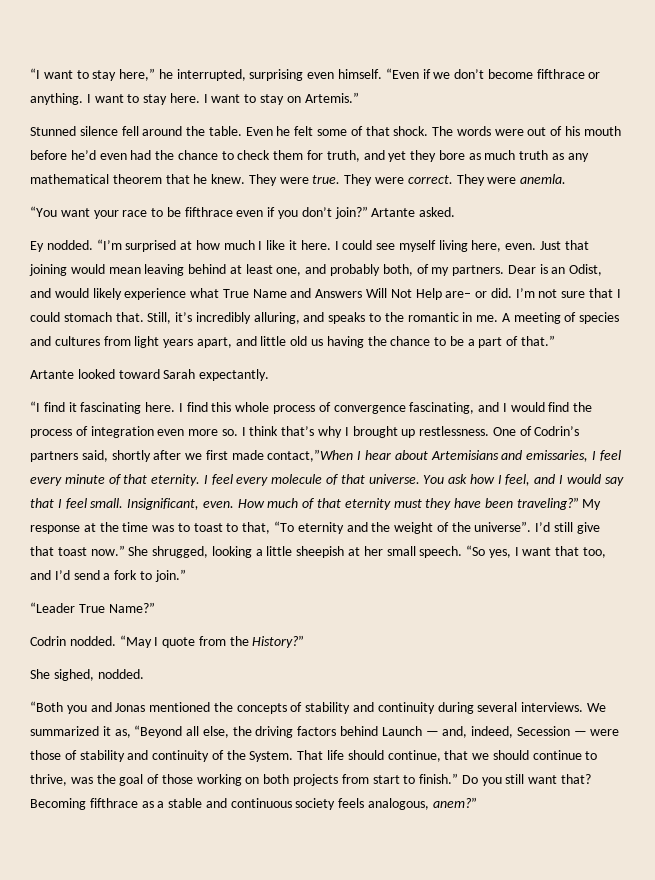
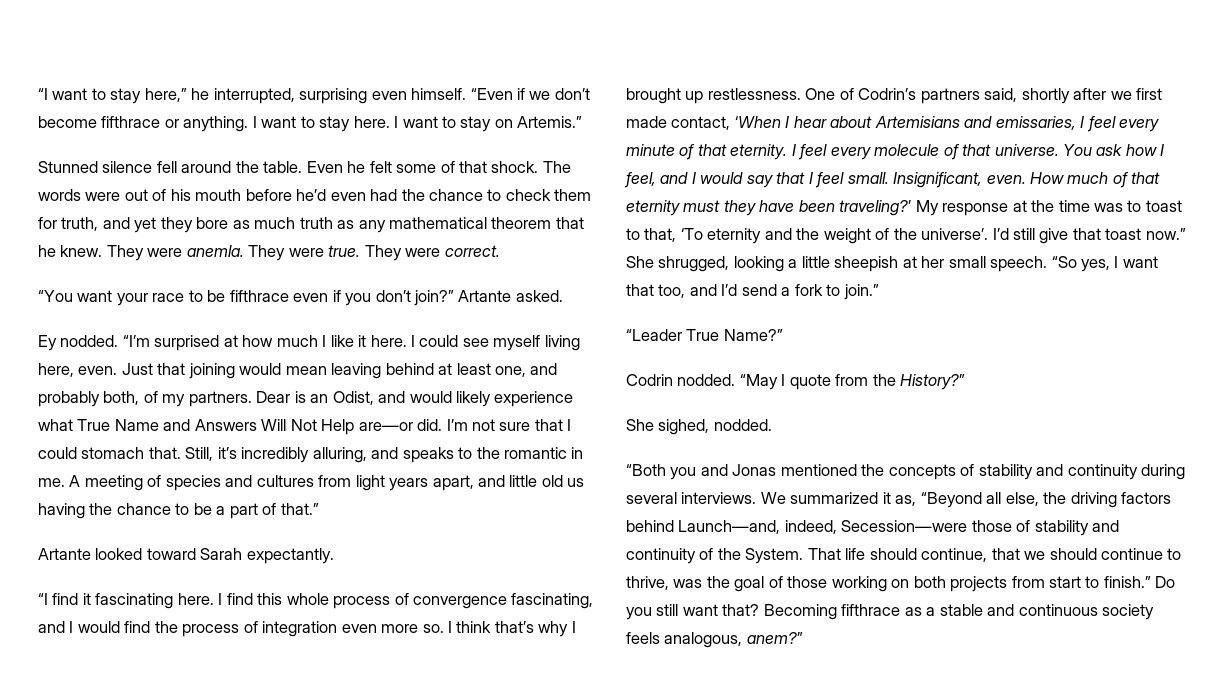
- They were true.
+ They were anemla. They were true.
- They were anemla.
- Dear is an Odist, and would likely experience what True Name and Answers Will Not Help are– or did.
+ Dear is an Odist, and would likely experience what True Name and Answers Will Not Help are—or did.
- One of Codrin’s partners said, shortly after we first made contact,”When I hear about Artemisians and emissaries, I feel every minute of that eternity.
+ One of Codrin’s partners said, shortly after we first made contact, ‘When I hear about Artemisians and emissaries, I feel every minute of that eternity.
- How much of that eternity must they have been traveling?”
+ How much of that eternity must they have been traveling?’
- My response at the time was to toast to that, “To eternity and the weight of the universe”.
+ My response at the time was to toast to that, ‘To eternity and the weight of the universe’.
- We summarized it as, “Beyond all else, the driving factors behind Launch — and, indeed, Secession — were those of stability and continuity of the System.
+ We summarized it as, “Beyond all else, the driving factors behind Launch—and, indeed, Secession—were those of stability and continuity of the System.

